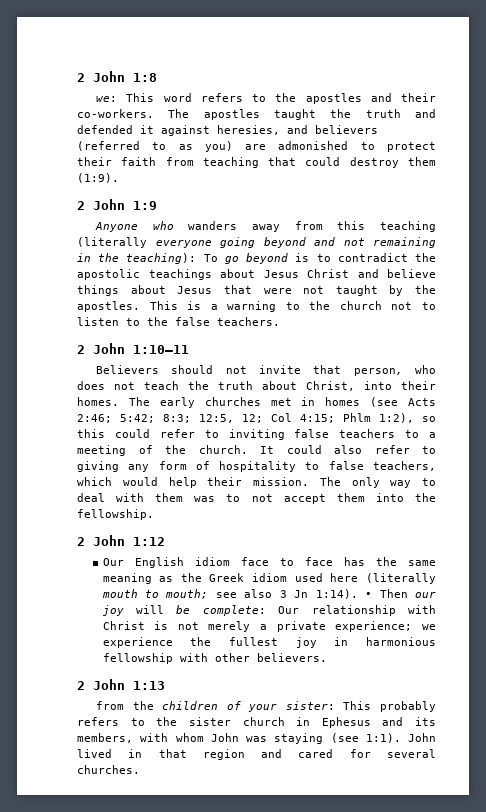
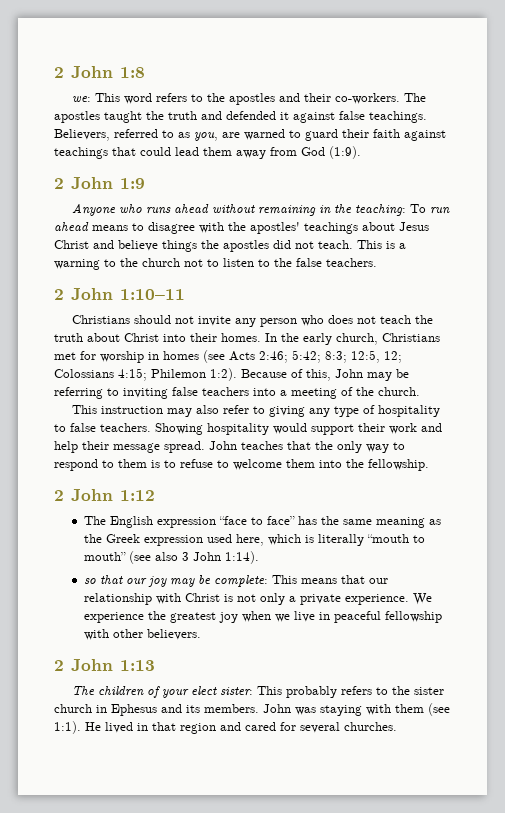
- The apostles taught the truth and defended it against heresies, and believers (referred to as you) are admonished to protect their faith from teaching that could destroy them (1:9).
+ The apostles taught the truth and defended it against false teachings. Believers, referred to as you, are warned to guard their faith against teachings that could lead them away from God (1:9).
- Anyone who wanders away from this teaching (literally everyone going beyond and not remaining in the teaching): To go beyond is to contradict the apostolic teachings about Jesus Christ and believe things about Jesus that were not taught by the apostles.
+ Anyone who runs ahead without remaining in the teaching: To run ahead means to disagree with the apostles' teachings about Jesus Christ and believe things the apostles did not teach.
- Believers should not invite that person, who does not teach the truth about Christ, into their homes.
+ Christians should not invite any person who does not teach the truth about Christ into their homes.
- The early churches met in homes (see Acts 2:46; 5:42; 8:3; 12:5, 12; Col 4:15; Phlm 1:2), so this could refer to inviting false teachers to a meeting of the church. It could also refer to giving any form of hospitality to false teachers, which would help their mission. The only way to deal with them was to not accept them into the fellowship.
+ In the early church, Christians met for worship in homes (see Acts 2:46; 5:42; 8:3; 12:5, 12; Colossians 4:15; Philemon 1:2). Because of this, John may be referring to inviting false teachers into a meeting of the church.
+ This instruction may also refer to giving any type of hospitality to false teachers. Showing hospitality would support their work and help their message spread. John teaches that the only way to respond to them is to refuse to welcome them into the fellowship.
- Our English idiom face to face has the same meaning as the Greek idiom used here (literally mouth to mouth; see also 3 Jn 1:14). • Then our joy will be complete: Our relationship with Christ is not merely a private experience; we experience the fullest joy in harmonious fellowship with other believers.
+ The English expression “face to face” has the same meaning as the Greek expression used here, which is literally “mouth to mouth” (see also 3 John 1:14).
+ so that our joy may be complete: This means that our relationship with Christ is not only a private experience. We experience the greatest joy when we live in peaceful fellowship with other believers.
- from the children of your sister: This probably refers to the sister church in Ephesus and its members, with whom John was staying (see 1:1).
+ The children of your elect sister: This probably refers to the sister church in Ephesus and its members. John was staying with them (see 1:1).
- John lived in that region and cared for several churches.
+ He lived in that region and cared for several churches.

